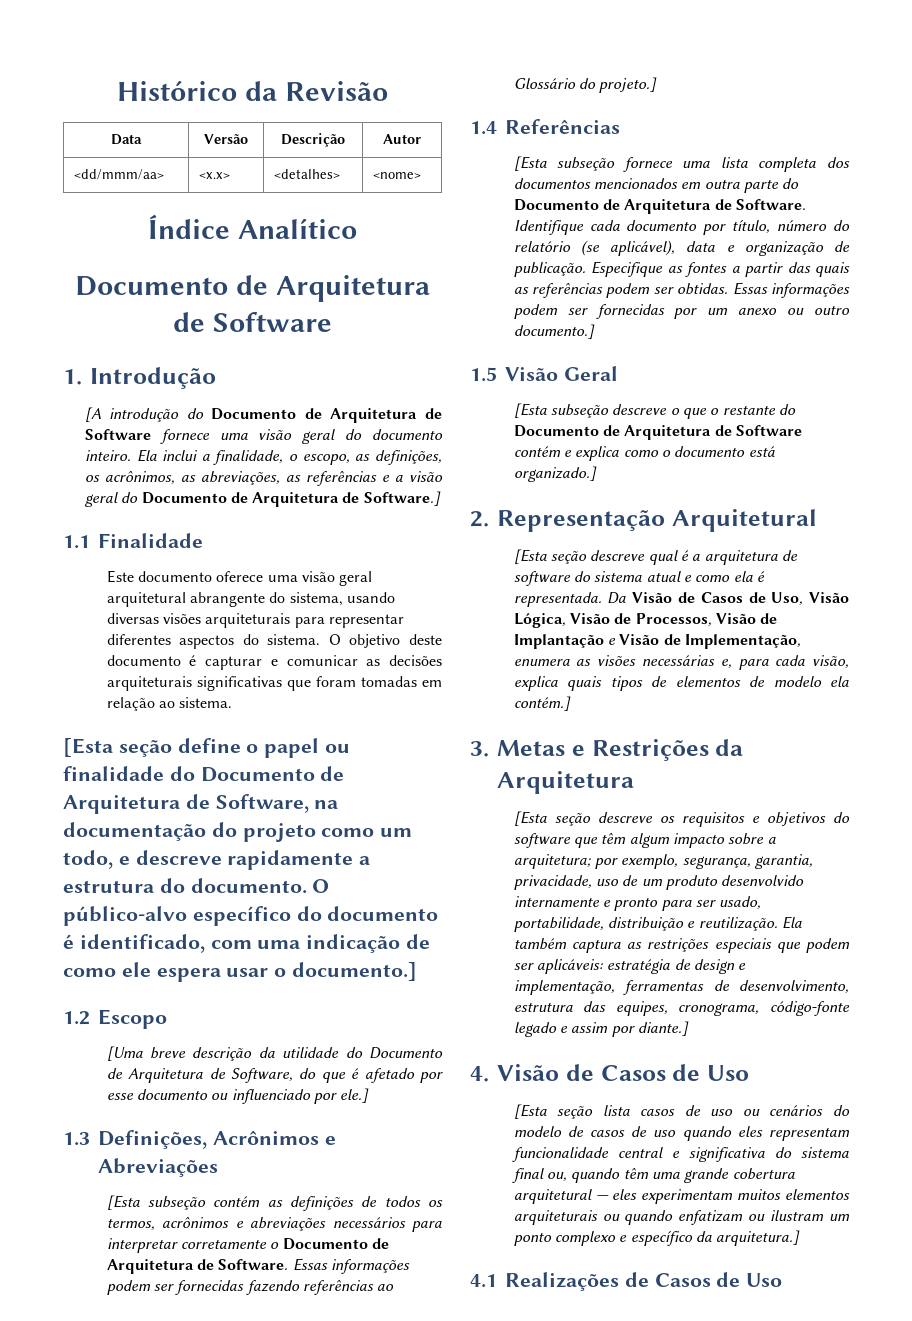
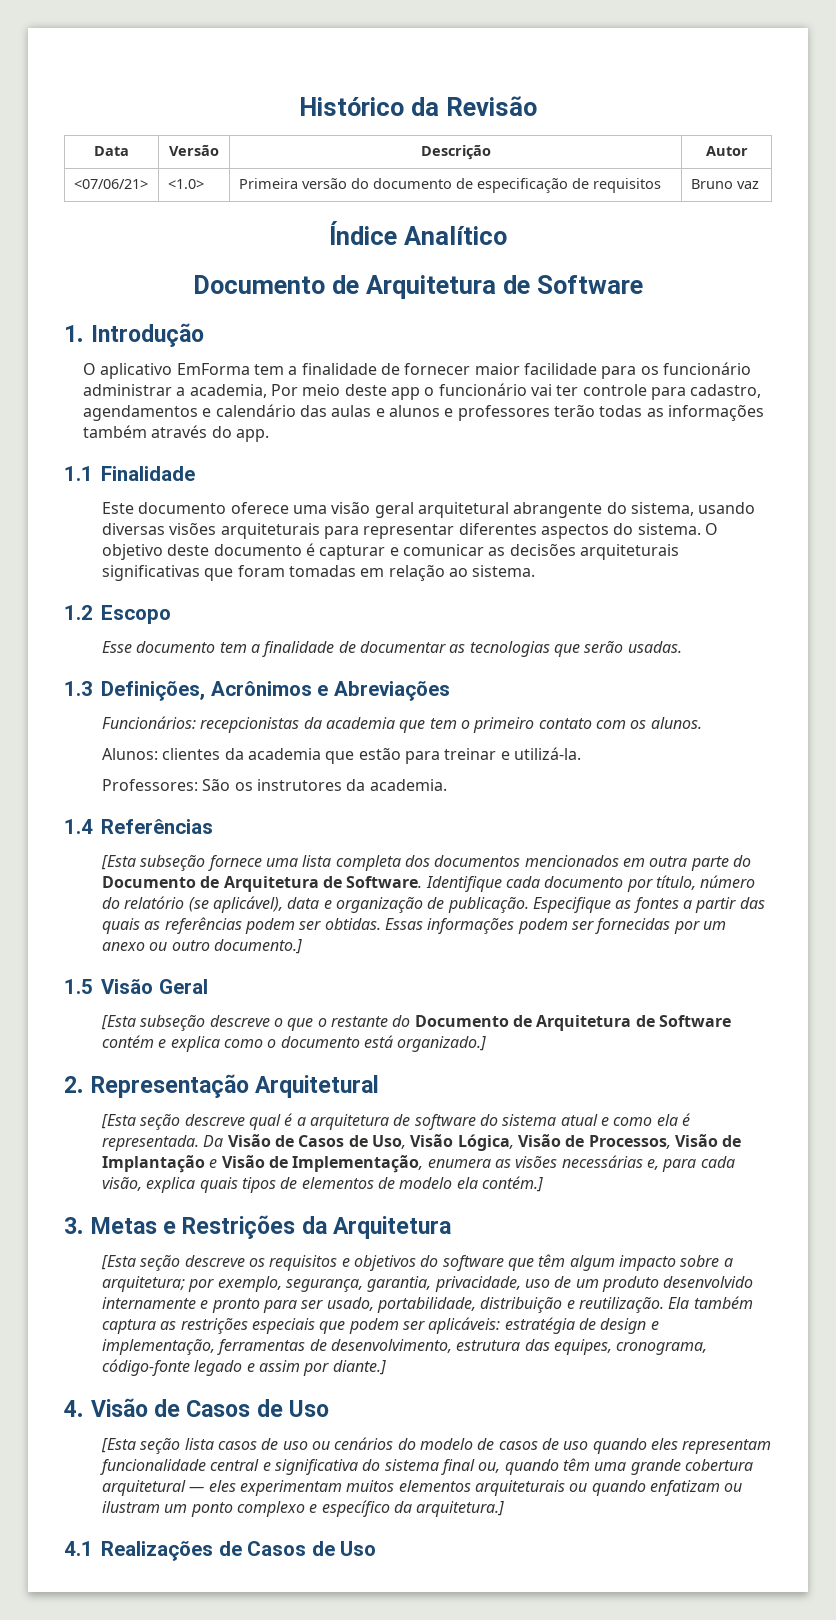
- <dd/mmm/aa> | <x.x> | <detalhes> | <nome>
+ <07/06/21> | <1.0> | Primeira versão do documento de especificação de requisitos | Bruno vaz
- [A introdução do Documento de Arquitetura de Software fornece uma visão geral do documento inteiro. Ela inclui a finalidade, o escopo, as definições, os acrônimos, as abreviações, as referências e a visão geral do Documento de Arquitetura de Software.]
+ O aplicativo EmForma tem a finalidade de fornecer maior facilidade para os funcionário administrar a academia, Por meio deste app o funcionário vai ter controle para cadastro, agendamentos e calendário das aulas e alunos e professores terão todas as informações também através do app.
- [Esta seção define o papel ou finalidade do Documento de Arquitetura de Software, na documentação do projeto como um todo, e descreve rapidamente a estrutura do documento. O público-alvo específico do documento é identificado, com uma indicação de como ele espera usar o documento.]
  1.2 Escopo
- [Uma breve descrição da utilidade do Documento de Arquitetura de Software, do que é afetado por esse documento ou influenciado por ele.]
+ Esse documento tem a finalidade de documentar as tecnologias que serão usadas.
- [Esta subseção contém as definições de todos os termos, acrônimos e abreviações necessários para interpretar corretamente o Documento de Arquitetura de Software. Essas informações podem ser fornecidas fazendo referências ao Glossário do projeto.]
+ Funcionários: recepcionistas da academia que tem o primeiro contato com os alunos.
+ Alunos: clientes da academia que estão para treinar e utilizá-la.
+ Professores: São os instrutores da academia.

